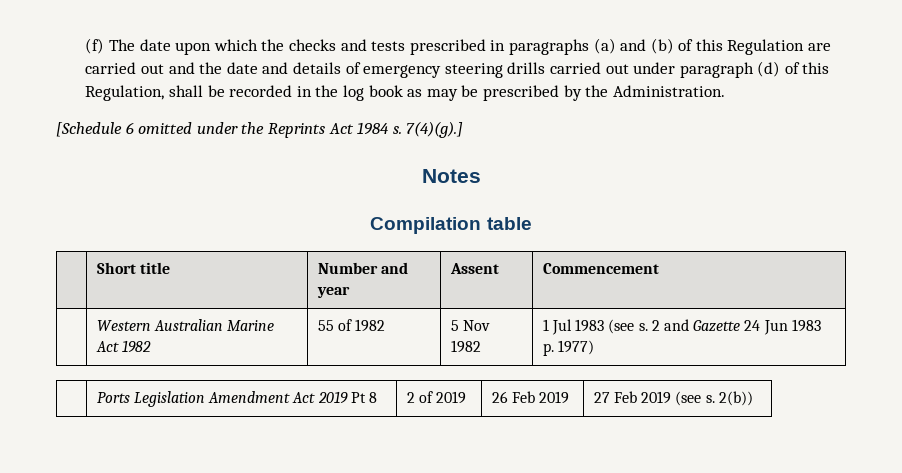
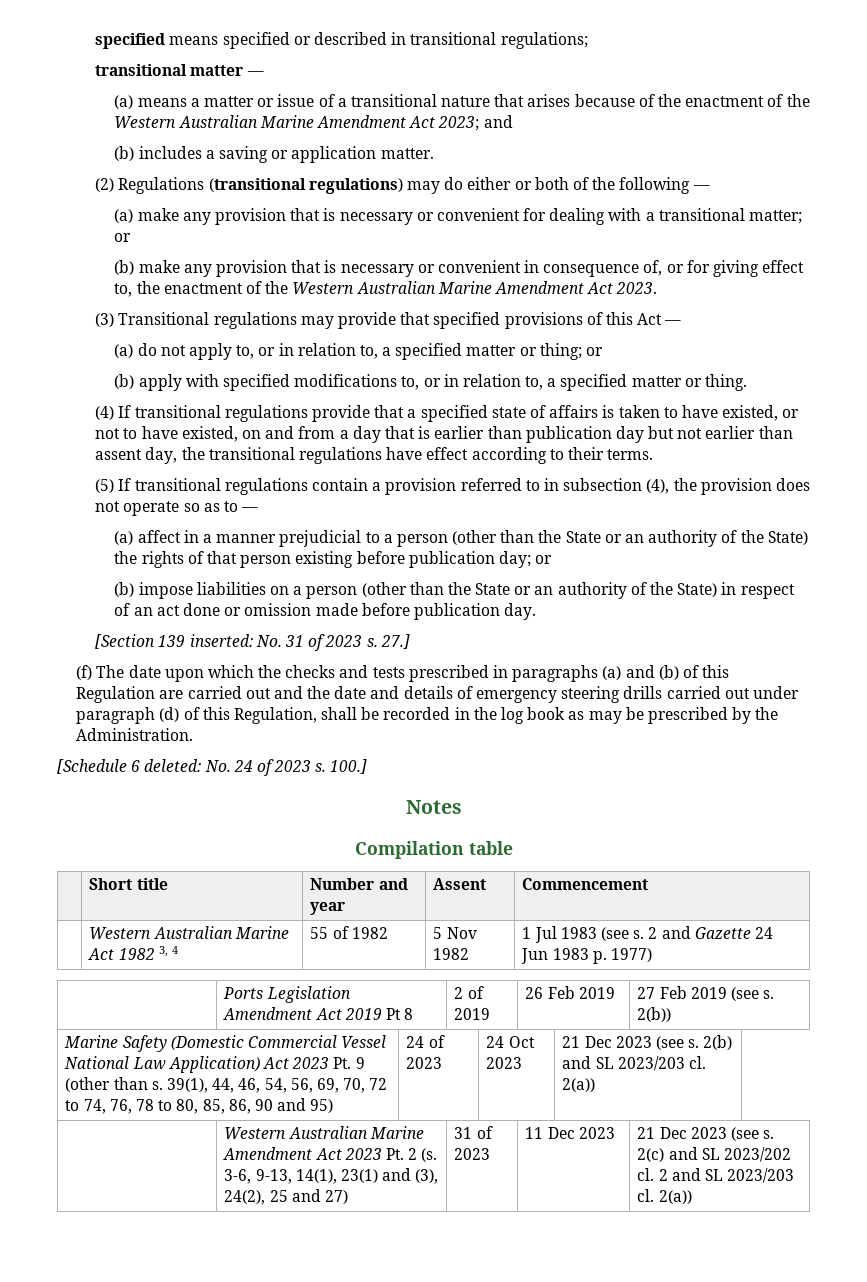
+ specified means specified or described in transitional regulations;
+ transitional matter —
+ (a) means a matter or issue of a transitional nature that arises because of the enactment of the Western Australian Marine Amendment Act 2023; and
+ (b) includes a saving or application matter.
+ (2) Regulations (transitional regulations) may do either or both of the following —
+ (a) make any provision that is necessary or convenient for dealing with a transitional matter; or
+ (b) make any provision that is necessary or convenient in consequence of, or for giving effect to, the enactment of the Western Australian Marine Amendment Act 2023.
+ (3) Transitional regulations may provide that specified provisions of this Act —
+ (a) do not apply to, or in relation to, a specified matter or thing; or
+ (b) apply with specified modifications to, or in relation to, a specified matter or thing.
+ (4) If transitional regulations provide that a specified state of affairs is taken to have existed, or not to have existed, on and from a day that is earlier than publication day but not earlier than assent day, the transitional regulations have effect according to their terms.
+ (5) If transitional regulations contain a provision referred to in subsection (4), the provision does not operate so as to —
+ (a) affect in a manner prejudicial to a person (other than the State or an authority of the State) the rights of that person existing before publication day; or
+ (b) impose liabilities on a person (other than the State or an authority of the State) in respect of an act done or omission made before publication day.
+ [Section 139 inserted: No. 31 of 2023 s. 27.]
- [Schedule 6 omitted under the Reprints Act 1984 s. 7(4)(g).]
+ [Schedule 6 deleted: No. 24 of 2023 s. 100.]
- | Western Australian Marine Act 1982 | 55 of 1982 | 5 Nov 1982 | 1 Jul 1983 (see s. 2 and Gazette 24 Jun 1983 p. 1977)
+ | Western Australian Marine Act 1982 3, 4 | 55 of 1982 | 5 Nov 1982 | 1 Jul 1983 (see s. 2 and Gazette 24 Jun 1983 p. 1977)
+ Marine Safety (Domestic Commercial Vessel National Law Application) Act 2023 Pt. 9 (other than s. 39(1), 44, 46, 54, 56, 69, 70, 72 to 74, 76, 78 to 80, 85, 86, 90 and 95) | 24 of 2023 | 24 Oct 2023 | 21 Dec 2023 (see s. 2(b) and SL 2023/203 cl. 2(a))
+ | Western Australian Marine Amendment Act 2023 Pt. 2 (s. 3-6, 9-13, 14(1), 23(1) and (3), 24(2), 25 and 27) | 31 of 2023 | 11 Dec 2023 | 21 Dec 2023 (see s. 2(c) and SL 2023/202 cl. 2 and SL 2023/203 cl. 2(a))

